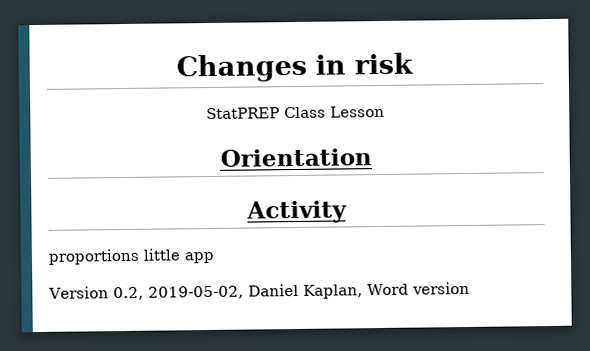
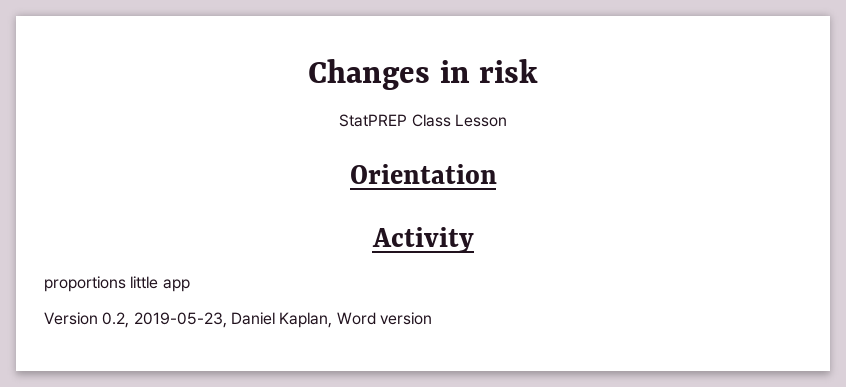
- Version 0.2, 2019-05-02, Daniel Kaplan, Word version
+ Version 0.2, 2019-05-23, Daniel Kaplan, Word version

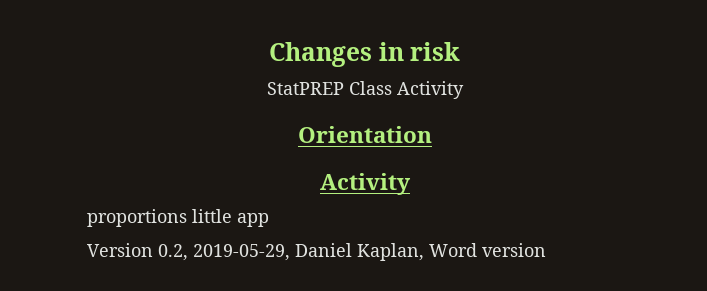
- StatPREP Class Lesson
+ StatPREP Class Activity
- Version 0.2, 2019-05-23, Daniel Kaplan, Word version
+ Version 0.2, 2019-05-29, Daniel Kaplan, Word version

